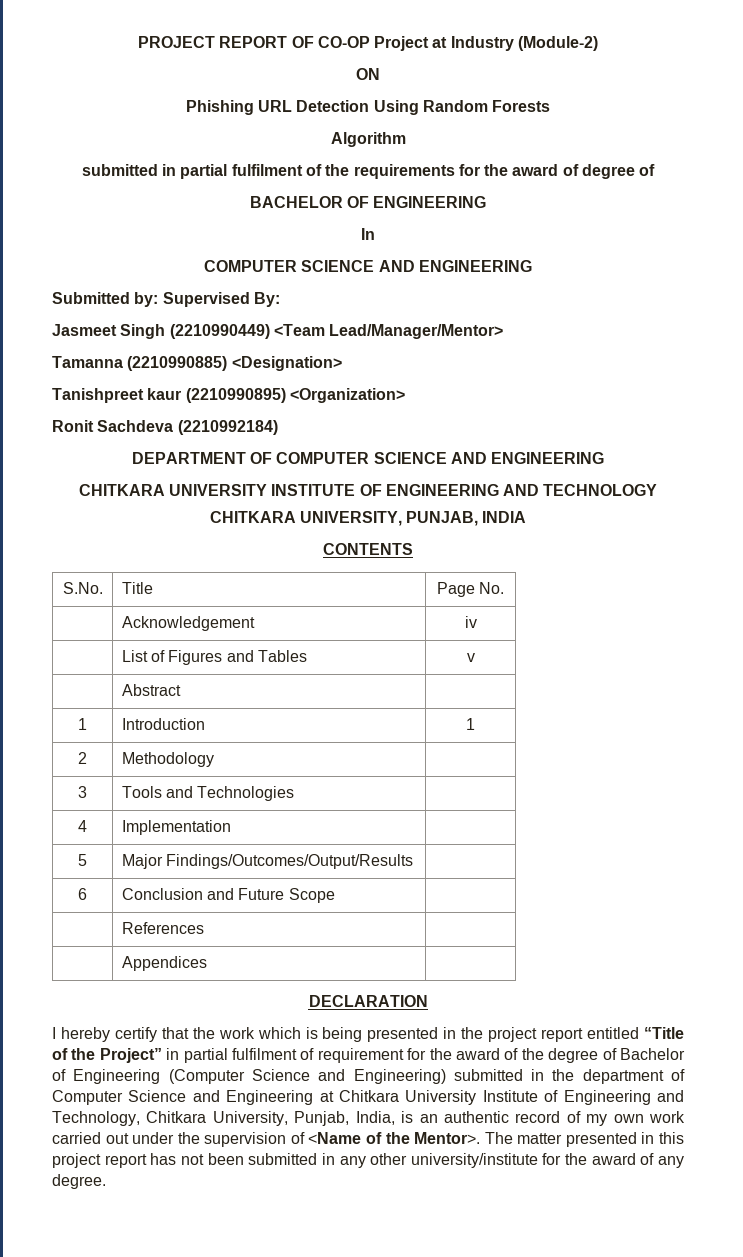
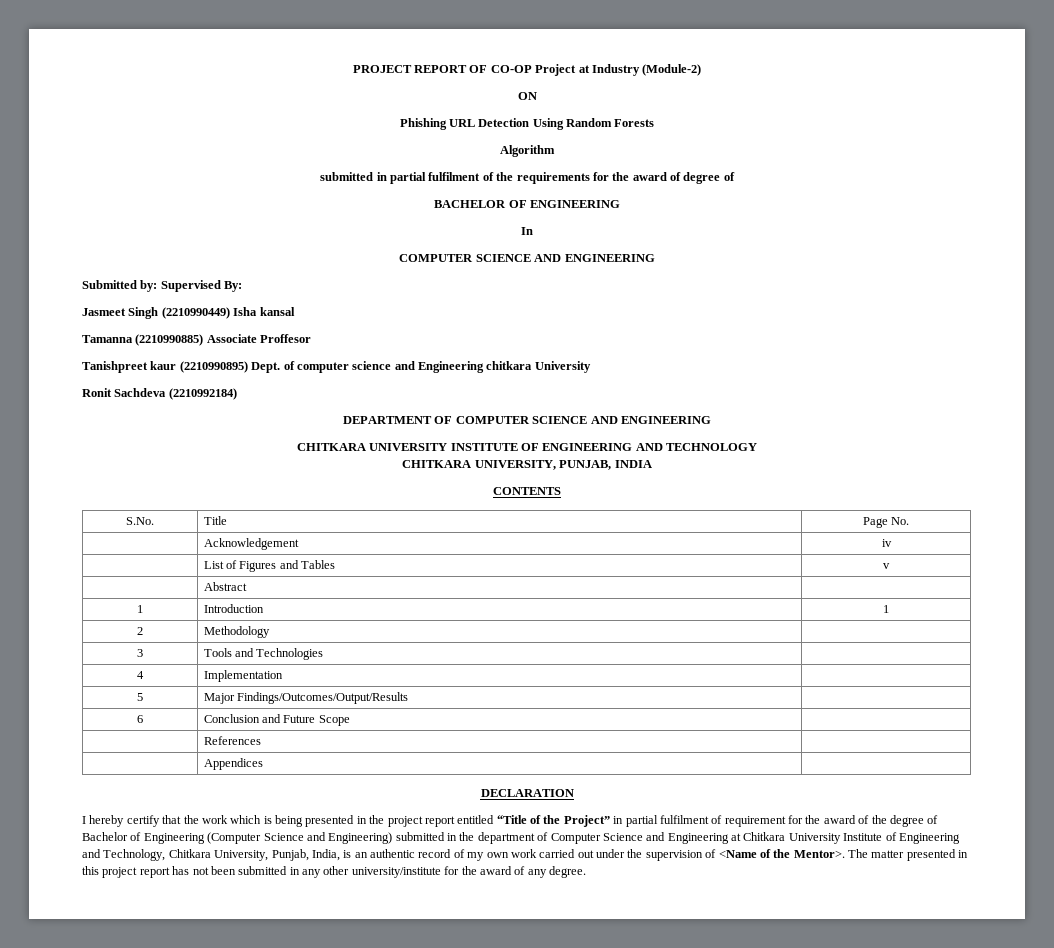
- Jasmeet Singh (2210990449) <Team Lead/Manager/Mentor>
+ Jasmeet Singh (2210990449) Isha kansal
- Tamanna (2210990885) <Designation>
+ Tamanna (2210990885) Associate Proffesor
- Tanishpreet kaur (2210990895) <Organization>
+ Tanishpreet kaur (2210990895) Dept. of computer science and Engineering chitkara University

